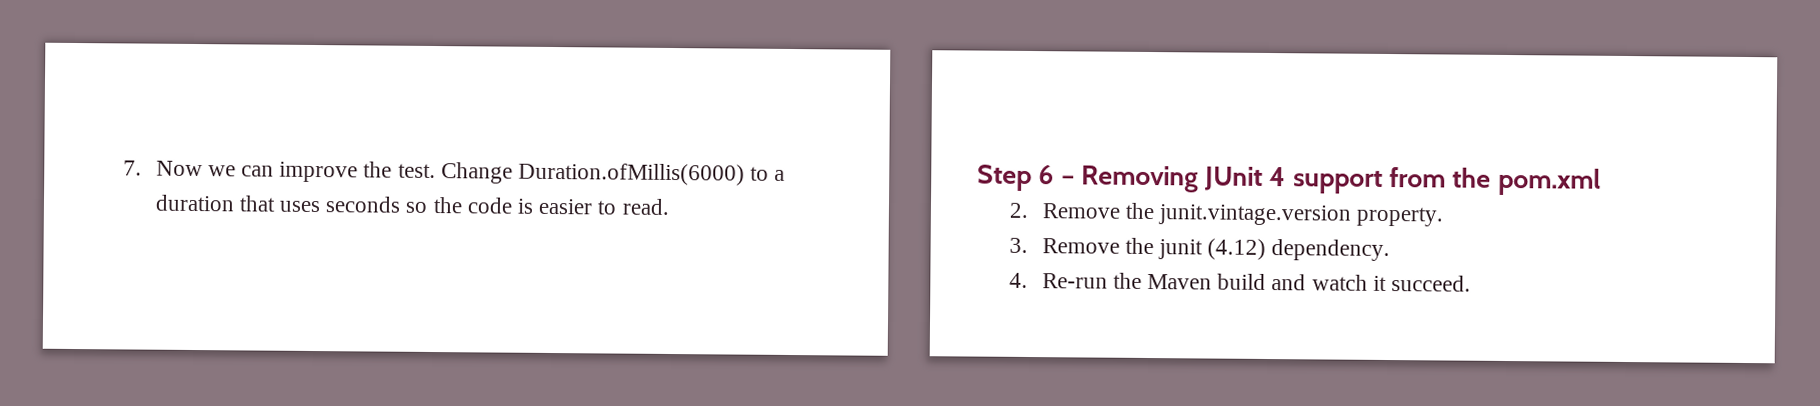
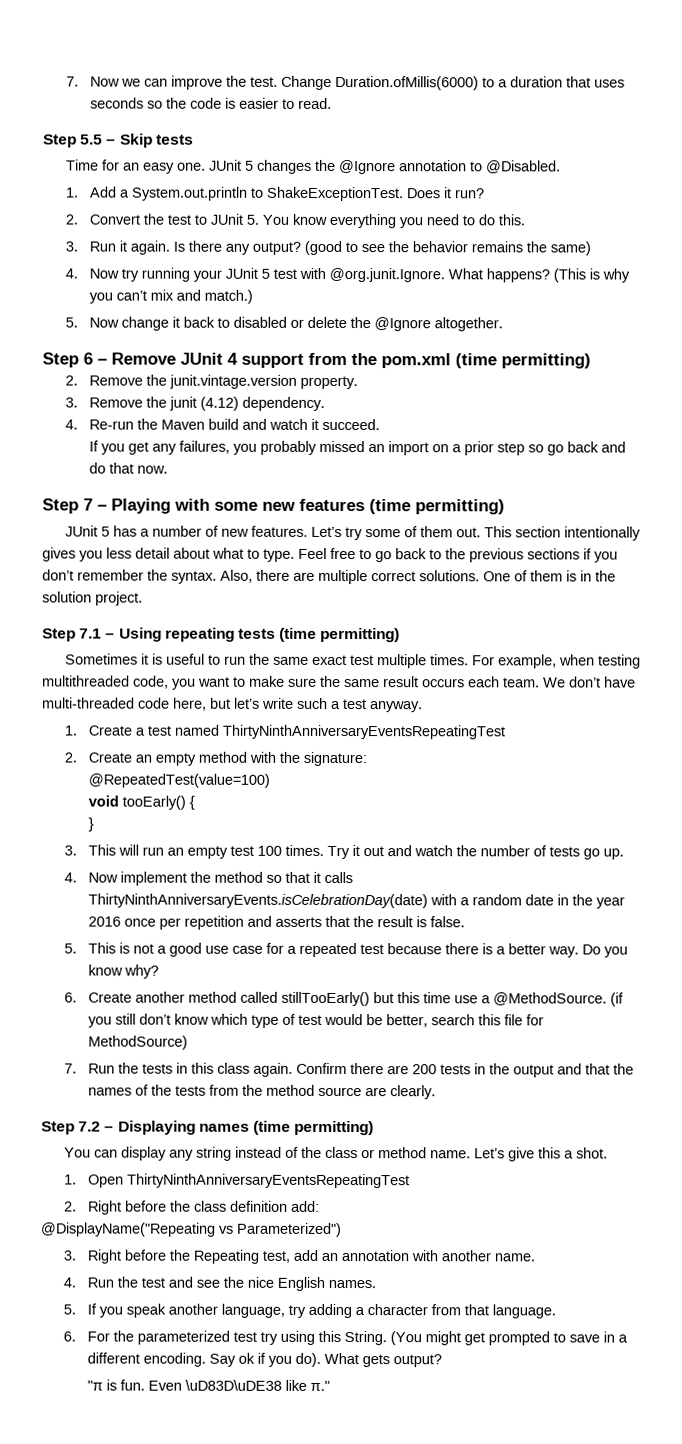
+ Step 5.5 – Skip tests
+ Time for an easy one. JUnit 5 changes the @Ignore annotation to @Disabled.
+ 1. Add a System.out.println to ShakeExceptionTest. Does it run?
+ 2. Convert the test to JUnit 5. You know everything you need to do this.
+ 3. Run it again. Is there any output? (good to see the behavior remains the same)
+ 4. Now try running your JUnit 5 test with @org.junit.Ignore. What happens? (This is why you can’t mix and match.)
+ 5. Now change it back to disabled or delete the @Ignore altogether.
- Step 6 – Removing JUnit 4 support from the pom.xml
+ Step 6 – Remove JUnit 4 support from the pom.xml (time permitting)
+ If you get any failures, you probably missed an import on a prior step so go back and do that now.
+ Step 7 – Playing with some new features (time permitting)
+ JUnit 5 has a number of new features. Let’s try some of them out. This section intentionally gives you less detail about what to type. Feel free to go back to the previous sections if you don’t remember the syntax. Also, there are multiple correct solutions. One of them is in the solution project.
+ Step 7.1 – Using repeating tests (time permitting)
+ Sometimes it is useful to run the same exact test multiple times. For example, when testing multithreaded code, you want to make sure the same result occurs each team. We don’t have multi-threaded code here, but let’s write such a test anyway.
+ 1. Create a test named ThirtyNinthAnniversaryEventsRepeatingTest
+ 2. Create an empty method with the signature:
+ @RepeatedTest(value=100)
+ void tooEarly() {
+ }
+ 3. This will run an empty test 100 times. Try it out and watch the number of tests go up.
+ 4. Now implement the method so that it calls ThirtyNinthAnniversaryEvents.isCelebrationDay(date) with a random date in the year 2016 once per repetition and asserts that the result is false.
+ 5. This is not a good use case for a repeated test because there is a better way. Do you know why?
+ 6. Create another method called stillTooEarly() but this time use a @MethodSource. (if you still don’t know which type of test would be better, search this file for MethodSource)
+ 7. Run the tests in this class again. Confirm there are 200 tests in the output and that the names of the tests from the method source are clearly.
+ Step 7.2 – Displaying names (time permitting)
+ You can display any string instead of the class or method name. Let’s give this a shot.
+ 1. Open ThirtyNinthAnniversaryEventsRepeatingTest
+ 2. Right before the class definition add:
+ @DisplayName("Repeating vs Parameterized")
+ 3. Right before the Repeating test, add an annotation with another name.
+ 4. Run the test and see the nice English names.
+ 5. If you speak another language, try adding a character from that language.
+ 6. For the parameterized test try using this String. (You might get prompted to save in a different encoding. Say ok if you do). What gets output?
+ "π is fun. Even \uD83D\uDE38 like π."

